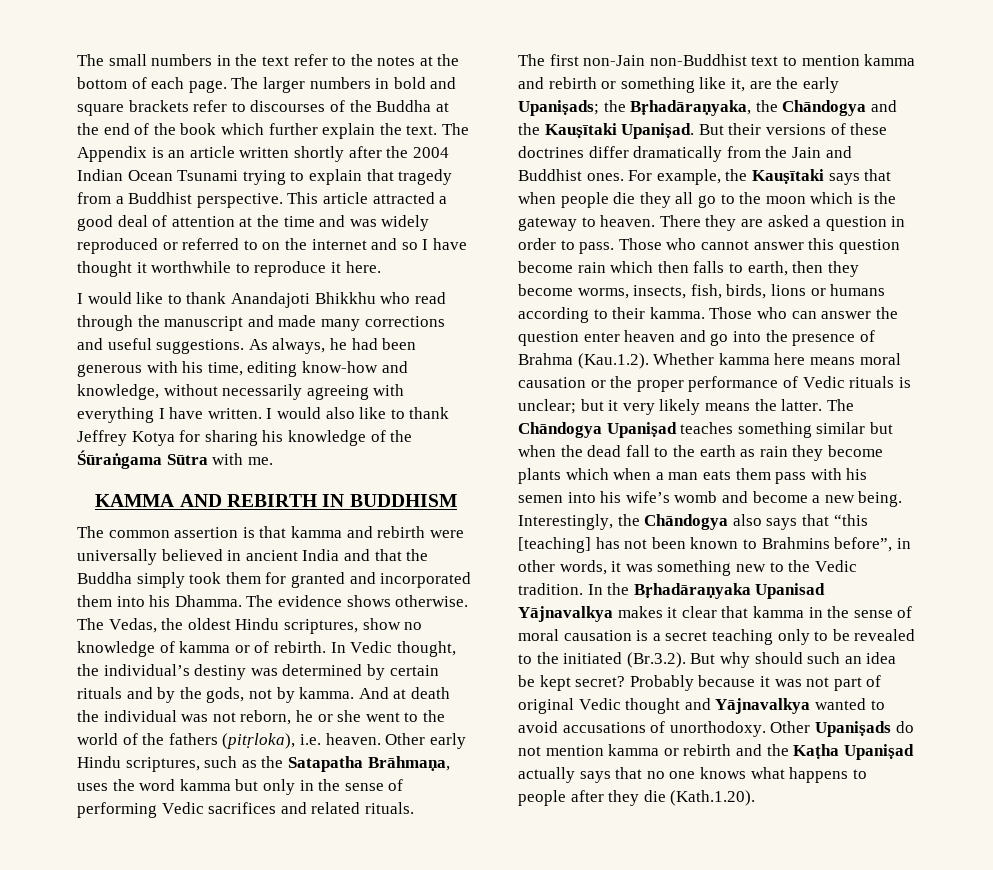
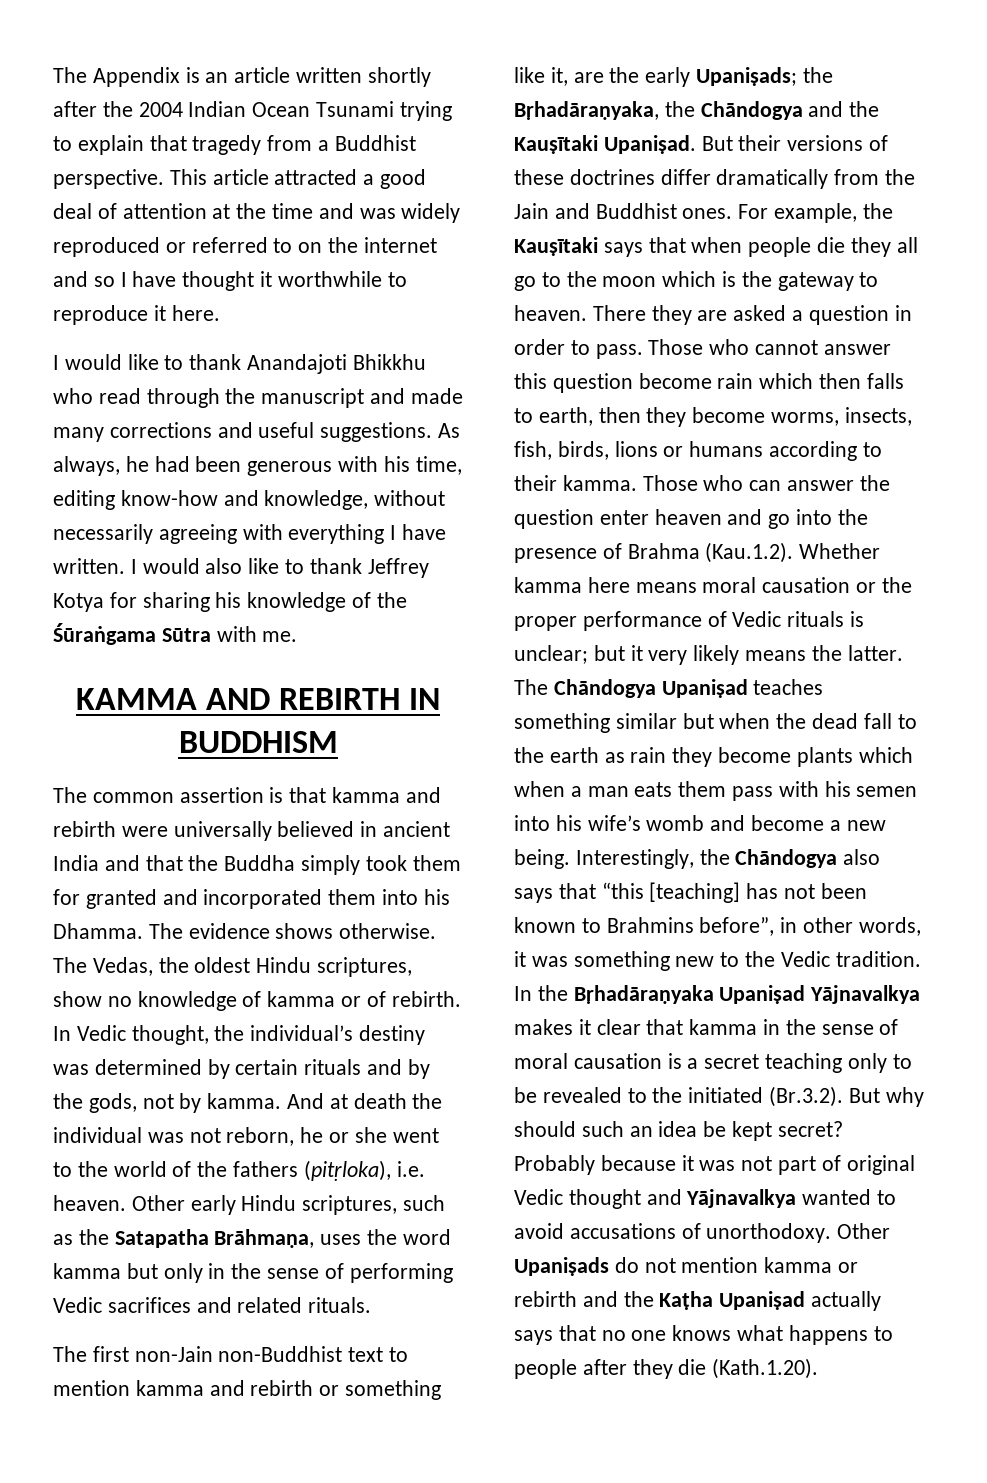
- The small numbers in the text refer to the notes at the bottom of each page. The larger numbers in bold and square brackets refer to discourses of the Buddha at the end of the book which further explain the text. The Appendix is an article written shortly after the 2004 Indian Ocean Tsunami trying to explain that tragedy from a Buddhist perspective.
+ The Appendix is an article written shortly after the 2004 Indian Ocean Tsunami trying to explain that tragedy from a Buddhist perspective.
- In the Bṛhadāraṇyaka Upanisad Yājnavalkya makes it clear that kamma in the sense of moral causation is a secret teaching only to be revealed to the initiated (Br.3.2). But why should such an idea be kept secret?
+ In the Bṛhadāraṇyaka Upaniṣad Yājnavalkya makes it clear that kamma in the sense of moral causation is a secret teaching only to be revealed to the initiated (Br.3.2). But why should such an idea be kept secret?

